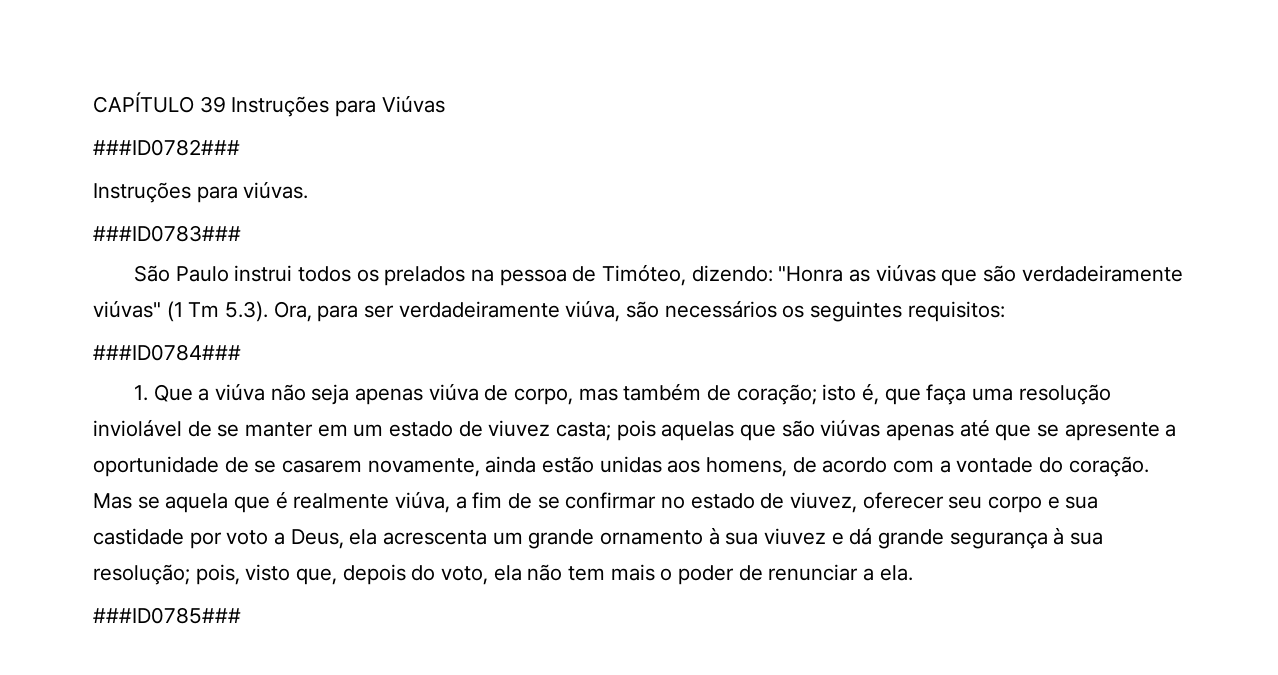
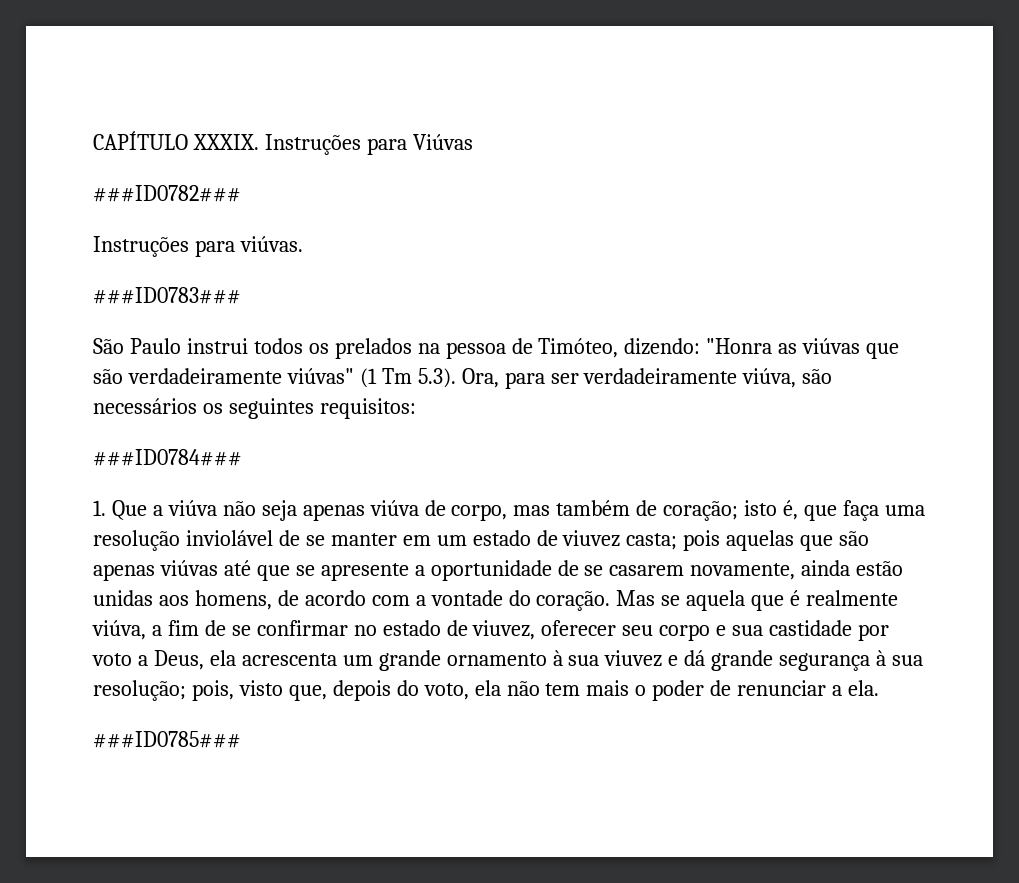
- CAPÍTULO 39 Instruções para Viúvas
+ CAPÍTULO XXXIX. Instruções para Viúvas
- 1. Que a viúva não seja apenas viúva de corpo, mas também de coração; isto é, que faça uma resolução inviolável de se manter em um estado de viuvez casta; pois aquelas que são viúvas apenas até que se apresente a oportunidade de se casarem novamente, ainda estão unidas aos homens, de acordo com a vontade do coração.
+ 1. Que a viúva não seja apenas viúva de corpo, mas também de coração; isto é, que faça uma resolução inviolável de se manter em um estado de viuvez casta; pois aquelas que são apenas viúvas até que se apresente a oportunidade de se casarem novamente, ainda estão unidas aos homens, de acordo com a vontade do coração.

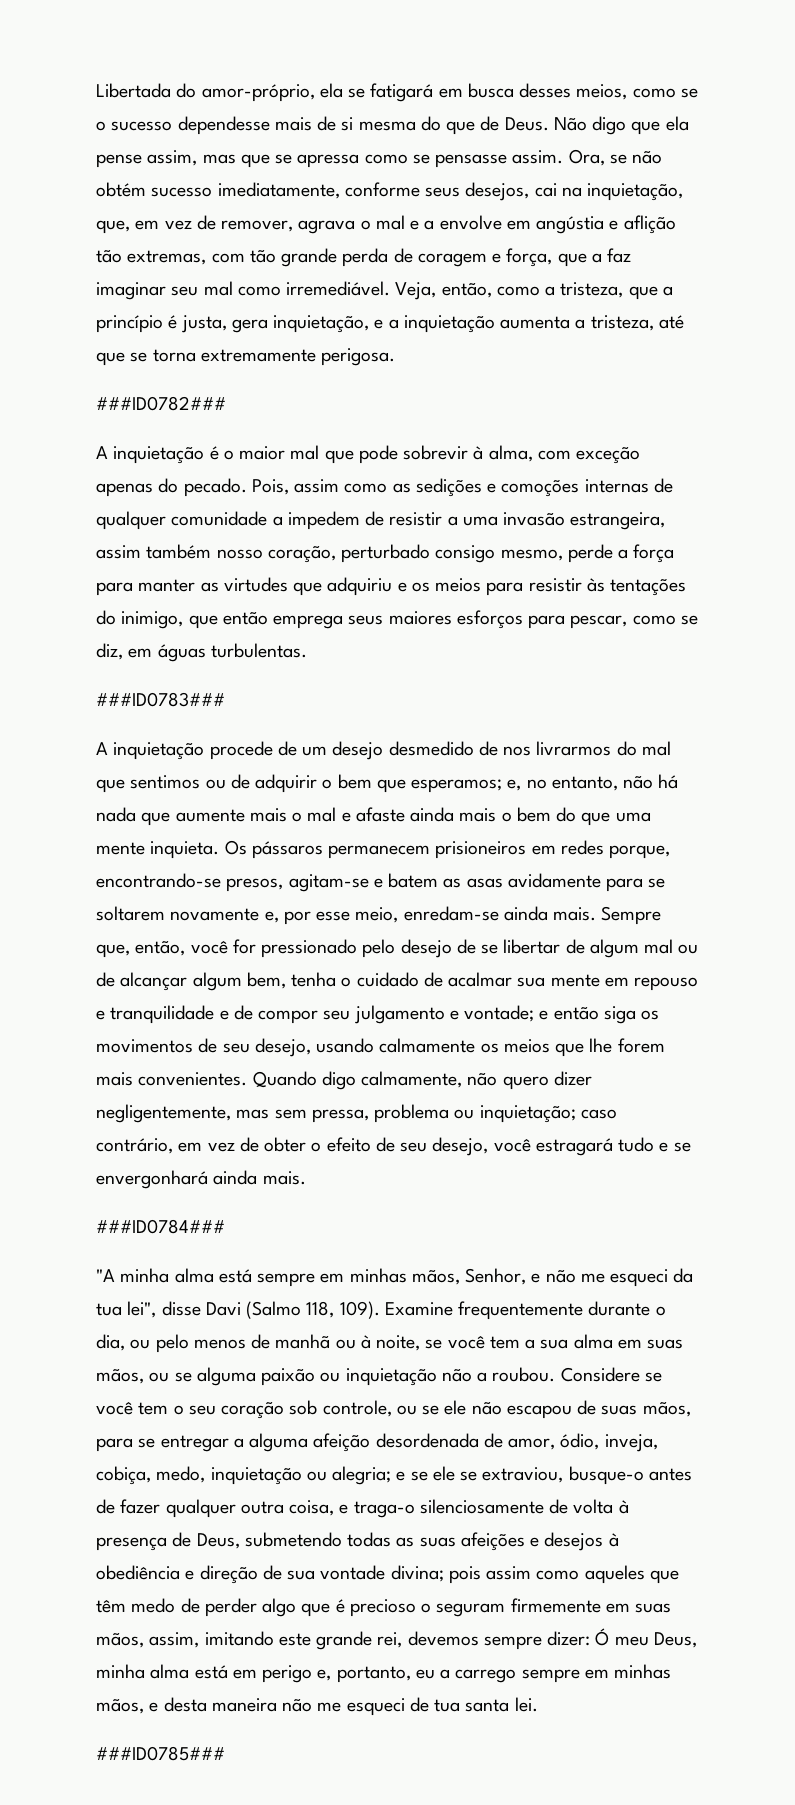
- CAPÍTULO XXXIX. Instruções para Viúvas
+ Libertada do amor-próprio, ela se fatigará em busca desses meios, como se o sucesso dependesse mais de si mesma do que de Deus. Não digo que ela pense assim, mas que se apressa como se pensasse assim. Ora, se não obtém sucesso imediatamente, conforme seus desejos, cai na inquietação, que, em vez de remover, agrava o mal e a envolve em angústia e aflição tão extremas, com tão grande perda de coragem e força, que a faz imaginar seu mal como irremediável. Veja, então, como a tristeza, que a princípio é justa, gera inquietação, e a inquietação aumenta a tristeza, até que se torna extremamente perigosa.
  ###ID0782###
- Instruções para viúvas.
+ A inquietação é o maior mal que pode sobrevir à alma, com exceção apenas do pecado. Pois, assim como as sedições e comoções internas de qualquer comunidade a impedem de resistir a uma invasão estrangeira, assim também nosso coração, perturbado consigo mesmo, perde a força para manter as virtudes que adquiriu e os meios para resistir às tentações do inimigo, que então emprega seus maiores esforços para pescar, como se diz, em águas turbulentas.
  ###ID0783###
- São Paulo instrui todos os prelados na pessoa de Timóteo, dizendo: "Honra as viúvas que são verdadeiramente viúvas" (1 Tm 5.3). Ora, para ser verdadeiramente viúva, são necessários os seguintes requisitos:
+ A inquietação procede de um desejo desmedido de nos livrarmos do mal que sentimos ou de adquirir o bem que esperamos; e, no entanto, não há nada que aumente mais o mal e afaste ainda mais o bem do que uma mente inquieta. Os pássaros permanecem prisioneiros em redes porque, encontrando-se presos, agitam-se e batem as asas avidamente para se soltarem novamente e, por esse meio, enredam-se ainda mais. Sempre que, então, você for pressionado pelo desejo de se libertar de algum mal ou de alcançar algum bem, tenha o cuidado de acalmar sua mente em repouso e tranquilidade e de compor seu julgamento e vontade; e então siga os movimentos de seu desejo, usando calmamente os meios que lhe forem mais convenientes. Quando digo calmamente, não quero dizer negligentemente, mas sem pressa, problema ou inquietação; caso contrário, em vez de obter o efeito de seu desejo, você estragará tudo e se envergonhará ainda mais.
  ###ID0784###
- 1. Que a viúva não seja apenas viúva de corpo, mas também de coração; isto é, que faça uma resolução inviolável de se manter em um estado de viuvez casta; pois aquelas que são apenas viúvas até que se apresente a oportunidade de se casarem novamente, ainda estão unidas aos homens, de acordo com a vontade do coração. Mas se aquela que é realmente viúva, a fim de se confirmar no estado de viuvez, oferecer seu corpo e sua castidade por voto a Deus, ela acrescenta um grande ornamento à sua viuvez e dá grande segurança à sua resolução; pois, visto que, depois do voto, ela não tem mais o poder de renunciar a ela.
+ "A minha alma está sempre em minhas mãos, Senhor, e não me esqueci da tua lei", disse Davi (Salmo 118, 109). Examine frequentemente durante o dia, ou pelo menos de manhã ou à noite, se você tem a sua alma em suas mãos, ou se alguma paixão ou inquietação não a roubou. Considere se você tem o seu coração sob controle, ou se ele não escapou de suas mãos, para se entregar a alguma afeição desordenada de amor, ódio, inveja, cobiça, medo, inquietação ou alegria; e se ele se extraviou, busque-o antes de fazer qualquer outra coisa, e traga-o silenciosamente de volta à presença de Deus, submetendo todas as suas afeições e desejos à obediência e direção de sua vontade divina; pois assim como aqueles que têm medo de perder algo que é precioso o seguram firmemente em suas mãos, assim, imitando este grande rei, devemos sempre dizer: Ó meu Deus, minha alma está em perigo e, portanto, eu a carrego sempre em minhas mãos, e desta maneira não me esqueci de tua santa lei.

